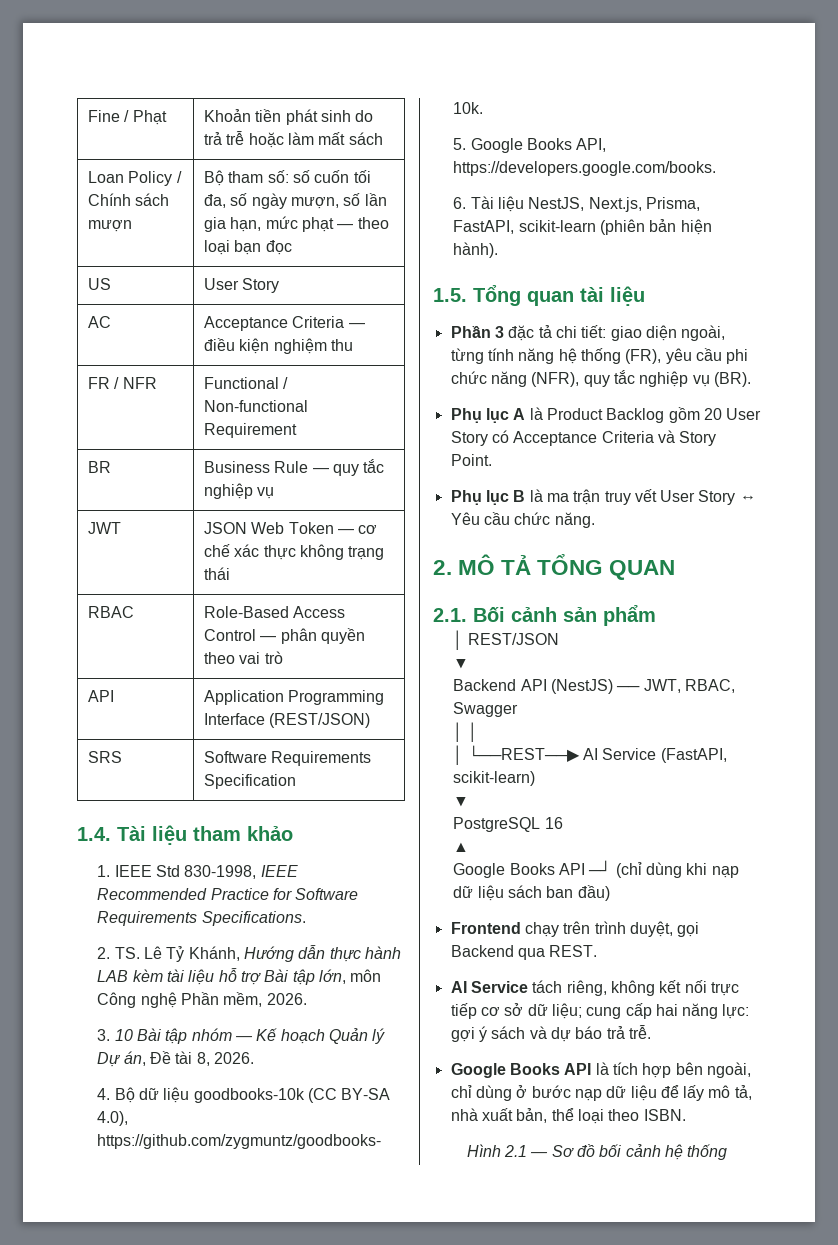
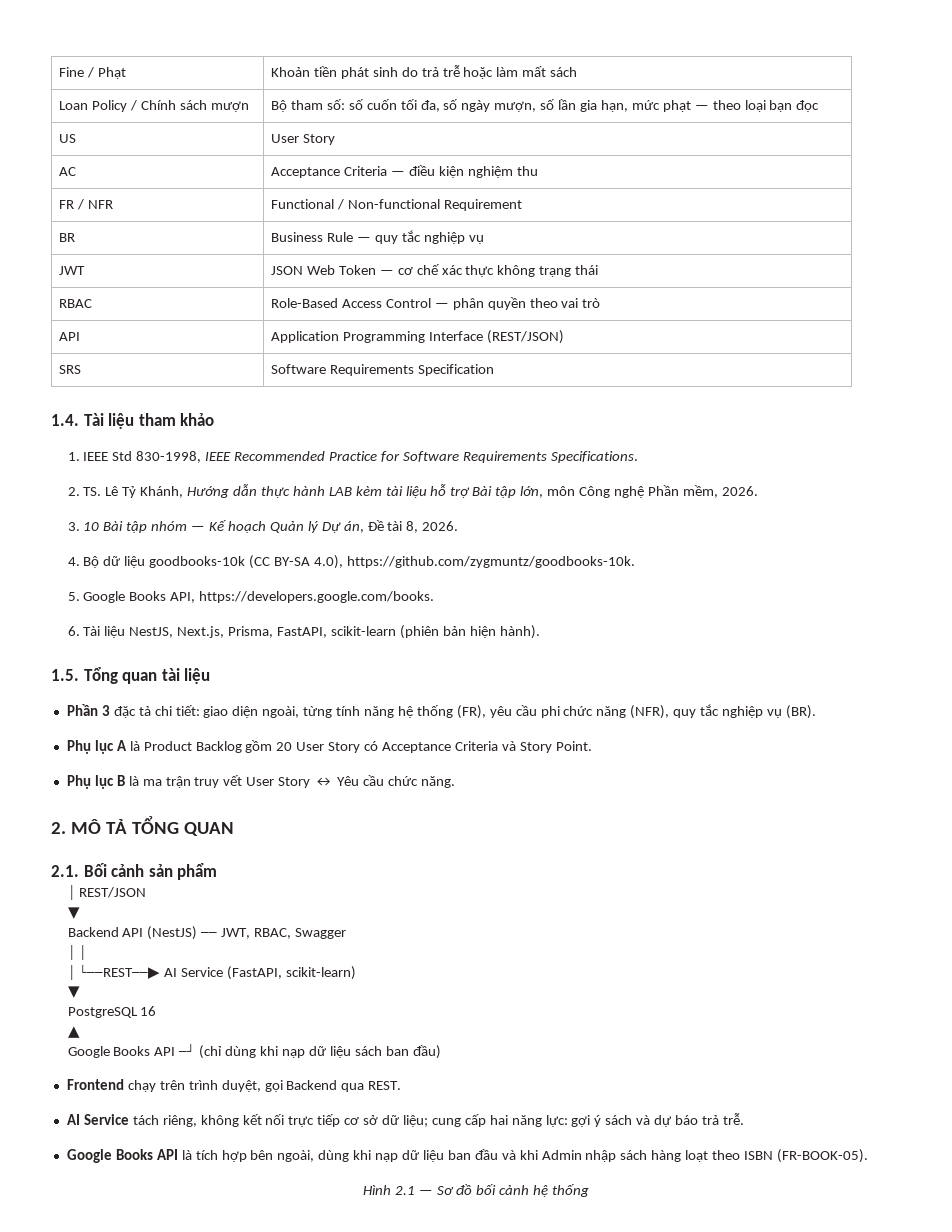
- Google Books API là tích hợp bên ngoài, chỉ dùng ở bước nạp dữ liệu để lấy mô tả, nhà xuất bản, thể loại theo ISBN.
+ Google Books API là tích hợp bên ngoài, dùng khi nạp dữ liệu ban đầu và khi Admin nhập sách hàng loạt theo ISBN (FR-BOOK-05).

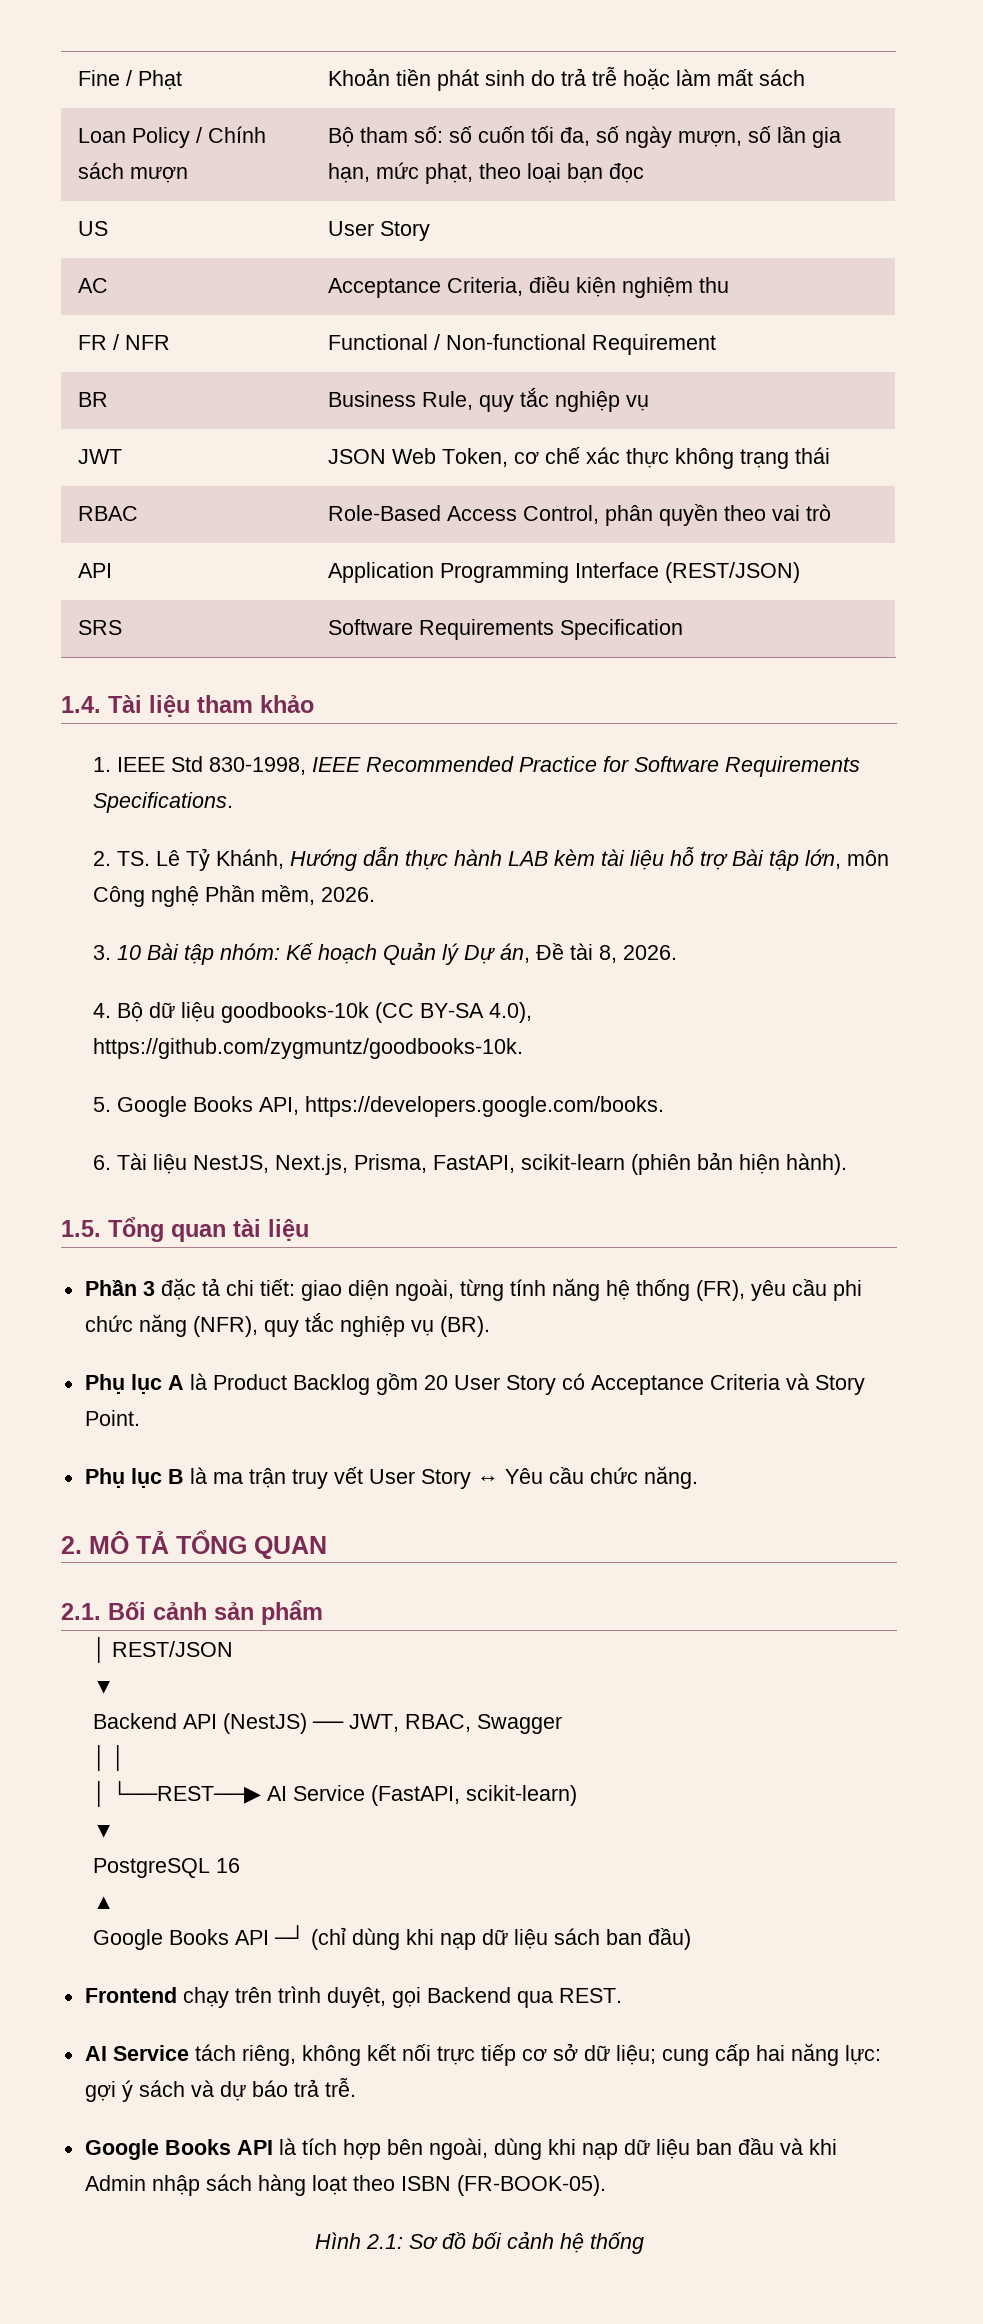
- Loan Policy / Chính sách mượn | Bộ tham số: số cuốn tối đa, số ngày mượn, số lần gia hạn, mức phạt — theo loại bạn đọc
+ Loan Policy / Chính sách mượn | Bộ tham số: số cuốn tối đa, số ngày mượn, số lần gia hạn, mức phạt, theo loại bạn đọc
- AC | Acceptance Criteria — điều kiện nghiệm thu
+ AC | Acceptance Criteria, điều kiện nghiệm thu
- BR | Business Rule — quy tắc nghiệp vụ
+ BR | Business Rule, quy tắc nghiệp vụ
- JWT | JSON Web Token — cơ chế xác thực không trạng thái
+ JWT | JSON Web Token, cơ chế xác thực không trạng thái
- RBAC | Role-Based Access Control — phân quyền theo vai trò
+ RBAC | Role-Based Access Control, phân quyền theo vai trò
- 3. 10 Bài tập nhóm — Kế hoạch Quản lý Dự án, Đề tài 8, 2026.
+ 3. 10 Bài tập nhóm: Kế hoạch Quản lý Dự án, Đề tài 8, 2026.
- Hình 2.1 — Sơ đồ bối cảnh hệ thống
+ Hình 2.1: Sơ đồ bối cảnh hệ thống

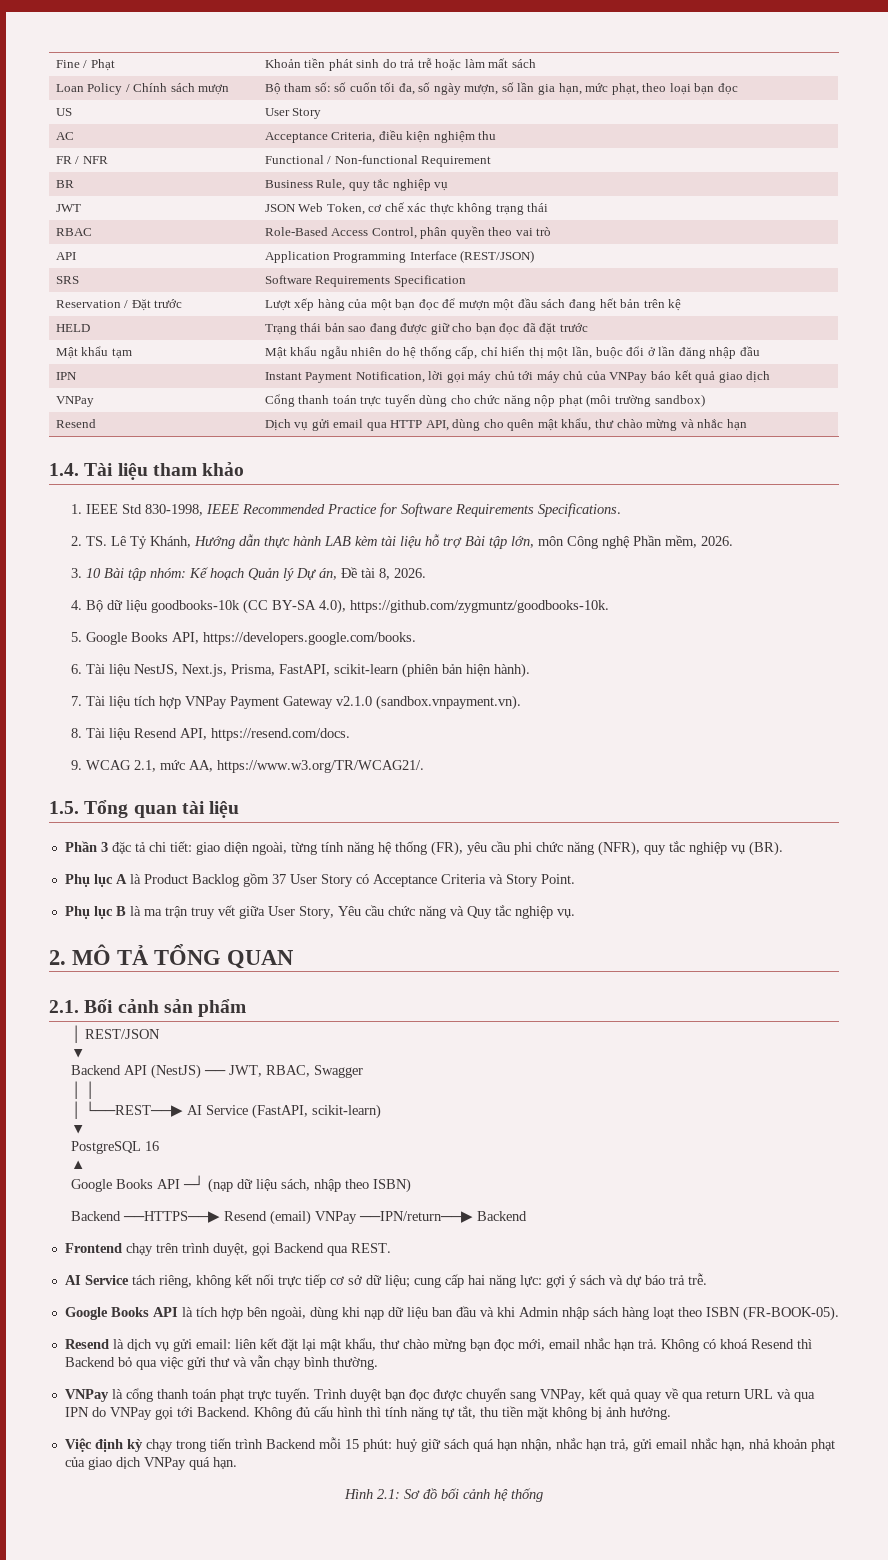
+ Reservation / Đặt trước | Lượt xếp hàng của một bạn đọc để mượn một đầu sách đang hết bản trên kệ
+ HELD | Trạng thái bản sao đang được giữ cho bạn đọc đã đặt trước
+ Mật khẩu tạm | Mật khẩu ngẫu nhiên do hệ thống cấp, chỉ hiển thị một lần, buộc đổi ở lần đăng nhập đầu
+ IPN | Instant Payment Notification, lời gọi máy chủ tới máy chủ của VNPay báo kết quả giao dịch
+ VNPay | Cổng thanh toán trực tuyến dùng cho chức năng nộp phạt (môi trường sandbox)
+ Resend | Dịch vụ gửi email qua HTTP API, dùng cho quên mật khẩu, thư chào mừng và nhắc hạn
+ 7. Tài liệu tích hợp VNPay Payment Gateway v2.1.0 (sandbox.vnpayment.vn).
+ 8. Tài liệu Resend API, https://resend.com/docs.
+ 9. WCAG 2.1, mức AA, https://www.w3.org/TR/WCAG21/.
- Phụ lục A là Product Backlog gồm 20 User Story có Acceptance Criteria và Story Point.
+ Phụ lục A là Product Backlog gồm 37 User Story có Acceptance Criteria và Story Point.
- Phụ lục B là ma trận truy vết User Story ↔ Yêu cầu chức năng.
+ Phụ lục B là ma trận truy vết giữa User Story, Yêu cầu chức năng và Quy tắc nghiệp vụ.
- Google Books API ─┘ (chỉ dùng khi nạp dữ liệu sách ban đầu)
+ Google Books API ─┘ (nạp dữ liệu sách, nhập theo ISBN)
+ Backend ──HTTPS──▶ Resend (email) VNPay ──IPN/return──▶ Backend
+ Resend là dịch vụ gửi email: liên kết đặt lại mật khẩu, thư chào mừng bạn đọc mới, email nhắc hạn trả. Không có khoá Resend thì Backend bỏ qua việc gửi thư và vẫn chạy bình thường.
+ VNPay là cổng thanh toán phạt trực tuyến. Trình duyệt bạn đọc được chuyển sang VNPay, kết quả quay về qua return URL và qua IPN do VNPay gọi tới Backend. Không đủ cấu hình thì tính năng tự tắt, thu tiền mặt không bị ảnh hưởng.
+ Việc định kỳ chạy trong tiến trình Backend mỗi 15 phút: huỷ giữ sách quá hạn nhận, nhắc hạn trả, gửi email nhắc hạn, nhả khoản phạt của giao dịch VNPay quá hạn.

